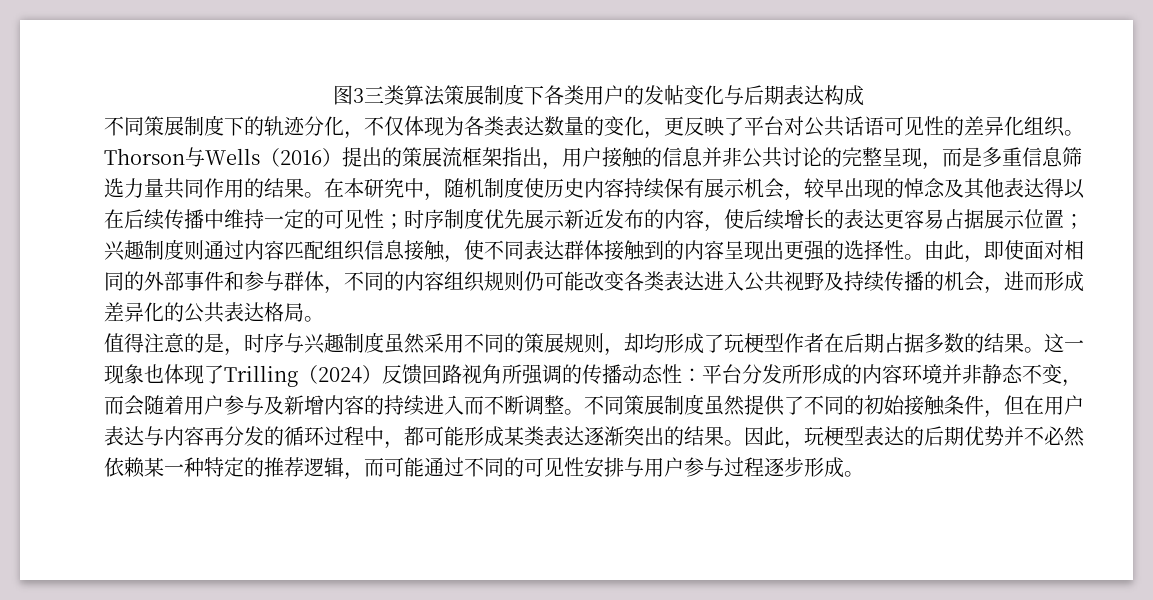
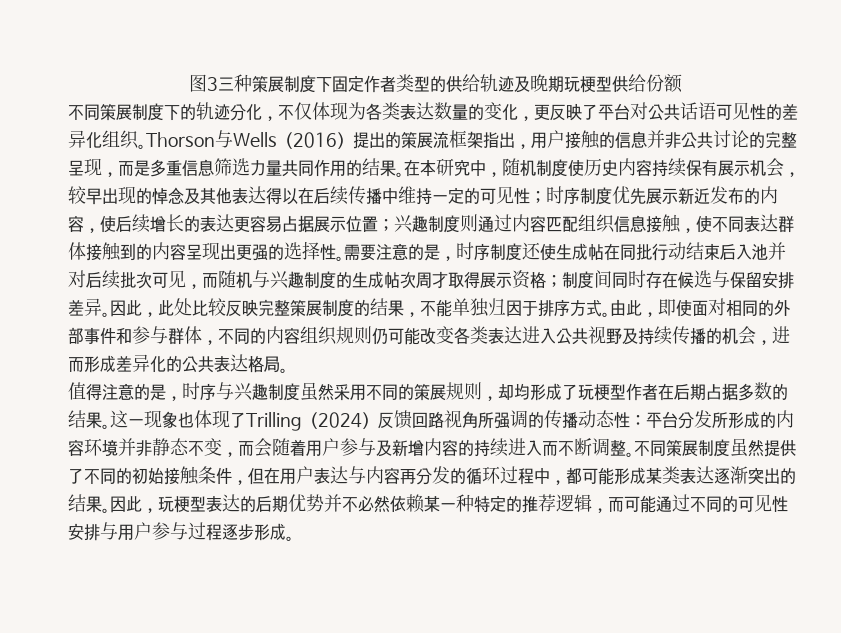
- 图3三类算法策展制度下各类用户的发帖变化与后期表达构成
+ 图3三种策展制度下固定作者类型的供给轨迹及晚期玩梗型供给份额
+ 需要注意的是，时序制度还使生成帖在同批行动结束后入池并对后续批次可见，而随机与兴趣制度的生成帖次周才取得展示资格；制度间同时存在候选与保留安排差异。因此，此处比较反映完整策展制度的结果，不能单独归因于排序方式。

